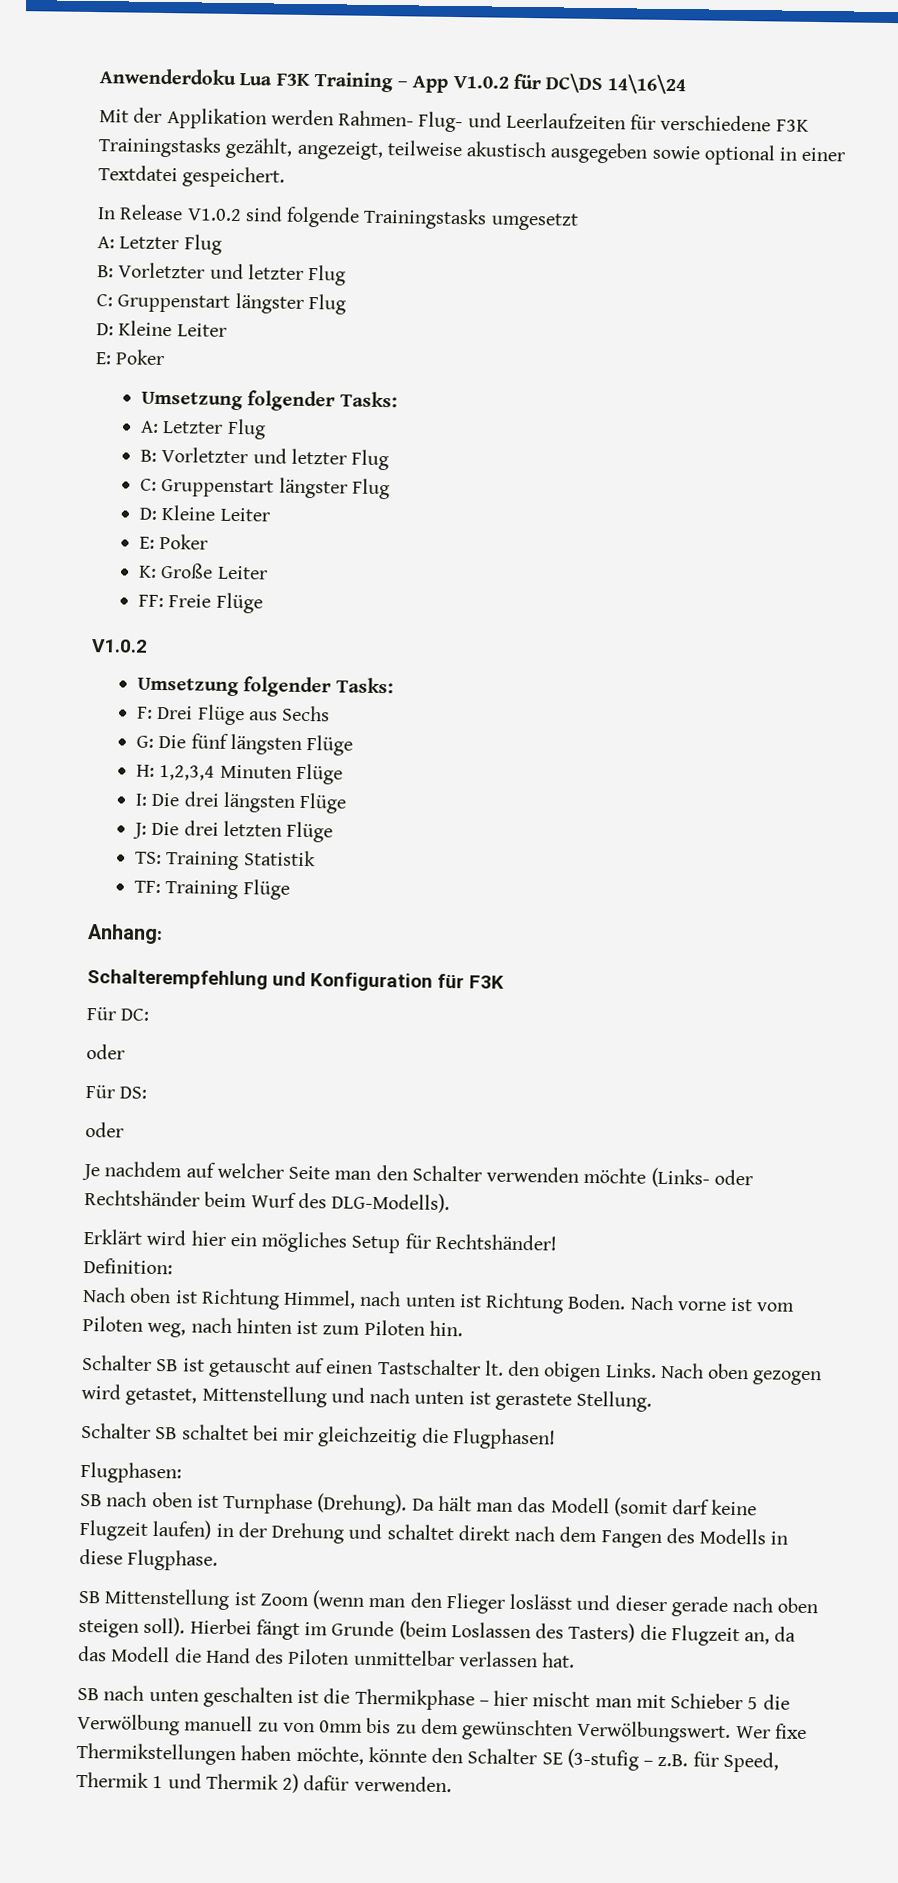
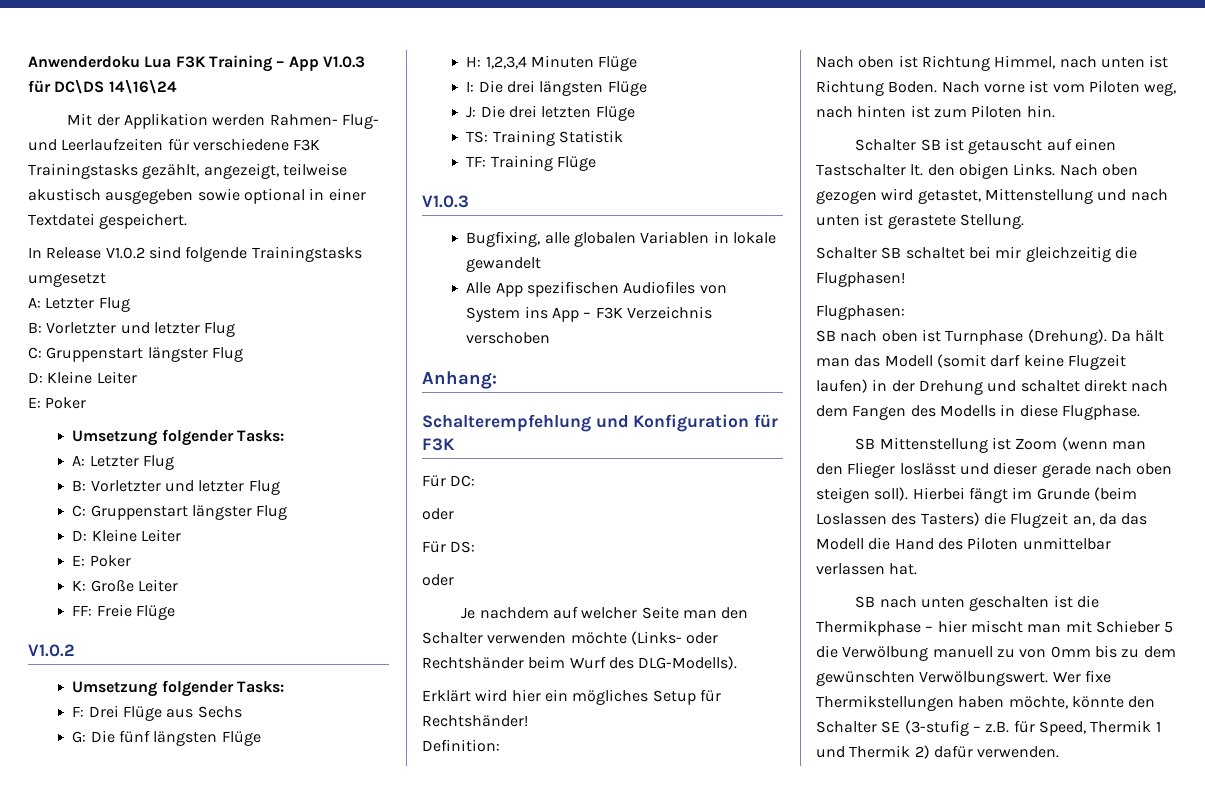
- Anwenderdoku Lua F3K Training – App V1.0.2 für DC\DS 14\16\24
+ Anwenderdoku Lua F3K Training – App V1.0.3 für DC\DS 14\16\24
  TF: Training Flüge
+ V1.0.3
+ Bugfixing, alle globalen Variablen in lokale gewandelt
+ Alle App spezifischen Audiofiles von System ins App – F3K Verzeichnis verschoben

